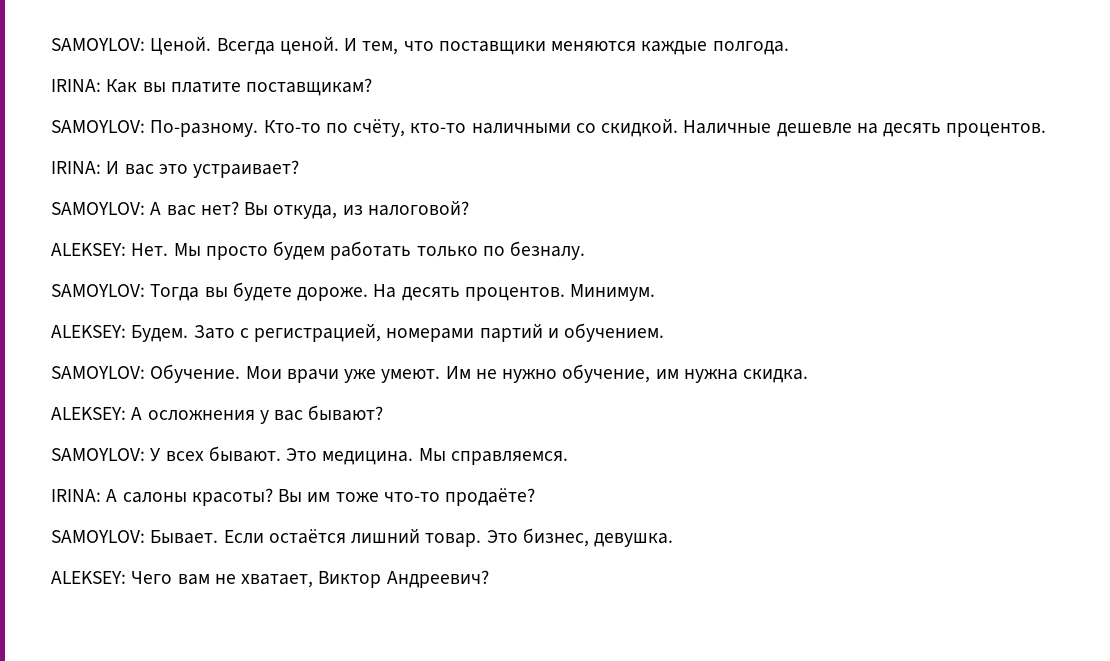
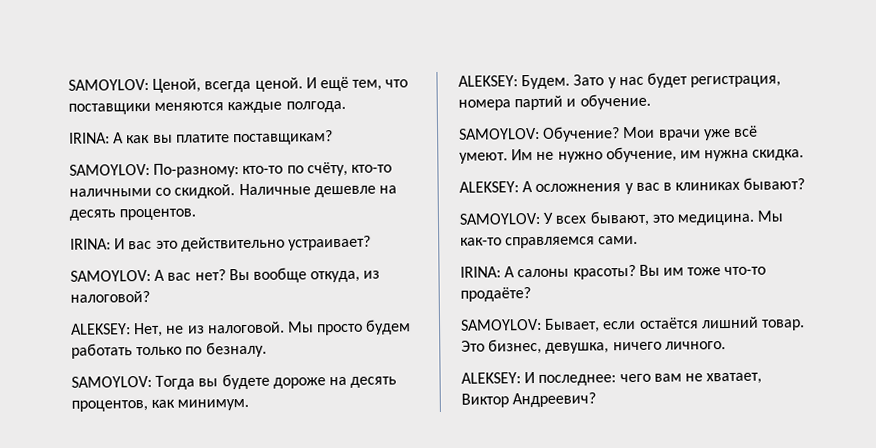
- SAMOYLOV: Ценой. Всегда ценой.
+ SAMOYLOV: Ценой, всегда ценой.
- И тем, что поставщики меняются каждые полгода.
+ И ещё тем, что поставщики меняются каждые полгода.
- IRINA: Как вы платите поставщикам?
+ IRINA: А как вы платите поставщикам?
- SAMOYLOV: По-разному. Кто-то по счёту, кто-то наличными со скидкой.
+ SAMOYLOV: По-разному: кто-то по счёту, кто-то наличными со скидкой.
- IRINA: И вас это устраивает?
+ IRINA: И вас это действительно устраивает?
- Вы откуда, из налоговой?
+ Вы вообще откуда, из налоговой?
- ALEKSEY: Нет. Мы просто будем работать только по безналу.
+ ALEKSEY: Нет, не из налоговой. Мы просто будем работать только по безналу.
- SAMOYLOV: Тогда вы будете дороже. На десять процентов. Минимум.
- ALEKSEY: Будем. Зато с регистрацией, номерами партий и обучением.
- SAMOYLOV: Обучение.
+ SAMOYLOV: Тогда вы будете дороже на десять процентов, как минимум.
+ ALEKSEY: Будем. Зато у нас будет регистрация, номера партий и обучение.
+ SAMOYLOV: Обучение?
- Мои врачи уже умеют.
+ Мои врачи уже всё умеют.
- ALEKSEY: А осложнения у вас бывают?
+ ALEKSEY: А осложнения у вас в клиниках бывают?
- SAMOYLOV: У всех бывают. Это медицина. Мы справляемся.
+ SAMOYLOV: У всех бывают, это медицина. Мы как-то справляемся сами.
- SAMOYLOV: Бывает. Если остаётся лишний товар.
+ SAMOYLOV: Бывает, если остаётся лишний товар.
- Это бизнес, девушка.
- ALEKSEY: Чего вам не хватает, Виктор Андреевич?
+ Это бизнес, девушка, ничего личного.
+ ALEKSEY: И последнее: чего вам не хватает, Виктор Андреевич?

